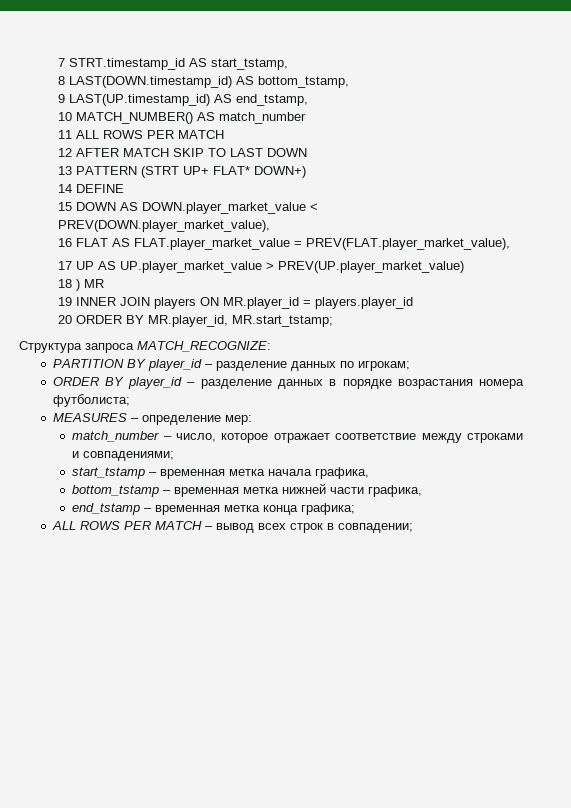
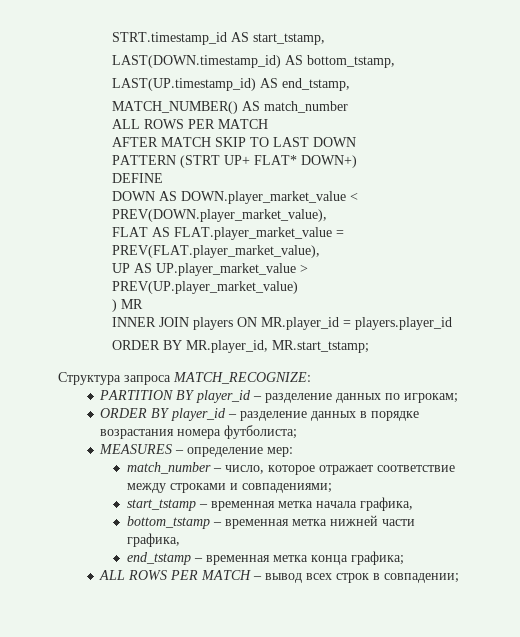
- 7 STRT.timestamp_id AS start_tstamp,
+ STRT.timestamp_id AS start_tstamp,
- 8 LAST(DOWN.timestamp_id) AS bottom_tstamp,
+ LAST(DOWN.timestamp_id) AS bottom_tstamp,
- 9 LAST(UP.timestamp_id) AS end_tstamp,
+ LAST(UP.timestamp_id) AS end_tstamp,
- 10 MATCH_NUMBER() AS match_number
- 11 ALL ROWS PER MATCH
+ MATCH_NUMBER() AS match_number
+ ALL ROWS PER MATCH
- 12 AFTER MATCH SKIP TO LAST DOWN
+ AFTER MATCH SKIP TO LAST DOWN
- 13 PATTERN (STRT UP+ FLAT* DOWN+)
+ PATTERN (STRT UP+ FLAT* DOWN+)
- 14 DEFINE
+ DEFINE
- 15 DOWN AS DOWN.player_market_value < PREV(DOWN.player_market_value),
+ DOWN AS DOWN.player_market_value < PREV(DOWN.player_market_value),
- 16 FLAT AS FLAT.player_market_value = PREV(FLAT.player_market_value),
+ FLAT AS FLAT.player_market_value = PREV(FLAT.player_market_value),
- 17 UP AS UP.player_market_value > PREV(UP.player_market_value)
+ UP AS UP.player_market_value > PREV(UP.player_market_value)
- 18 ) MR
+ ) MR
- 19 INNER JOIN players ON MR.player_id = players.player_id
+ INNER JOIN players ON MR.player_id = players.player_id
- 20 ORDER BY MR.player_id, MR.start_tstamp;
+ ORDER BY MR.player_id, MR.start_tstamp;

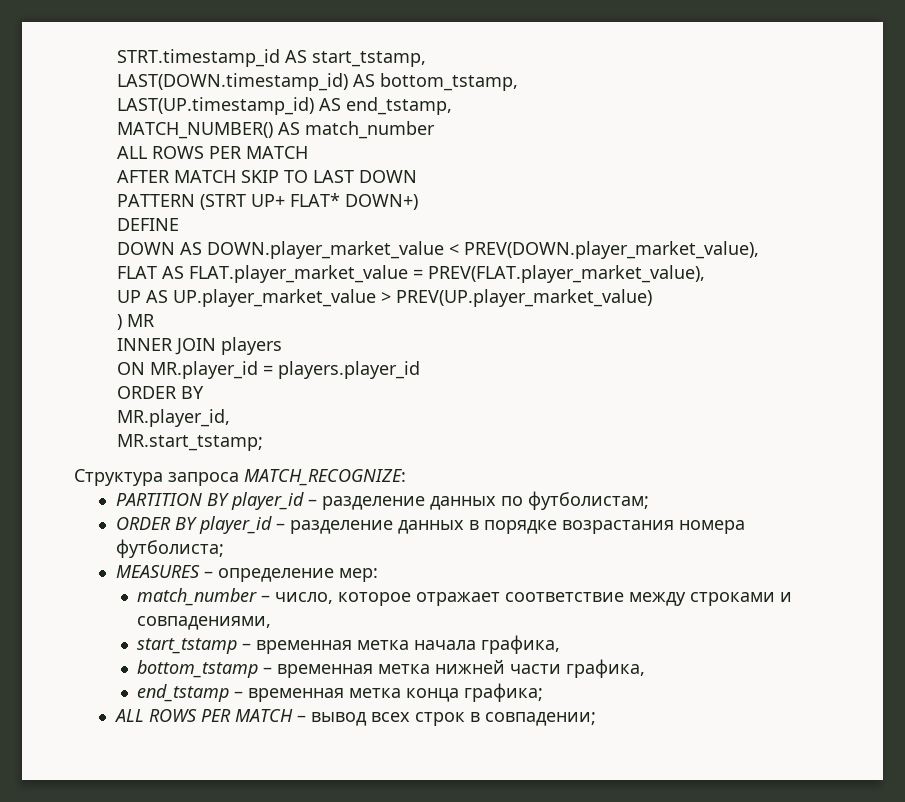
- INNER JOIN players ON MR.player_id = players.player_id
- ORDER BY MR.player_id, MR.start_tstamp;
+ INNER JOIN players
+ ON MR.player_id = players.player_id
+ ORDER BY
+ MR.player_id,
+ MR.start_tstamp;
- PARTITION BY player_id – разделение данных по игрокам;
+ PARTITION BY player_id – разделение данных по футболистам;
- match_number – число, которое отражает соответствие между строками и совпадениями;
+ match_number – число, которое отражает соответствие между строками и совпадениями,

